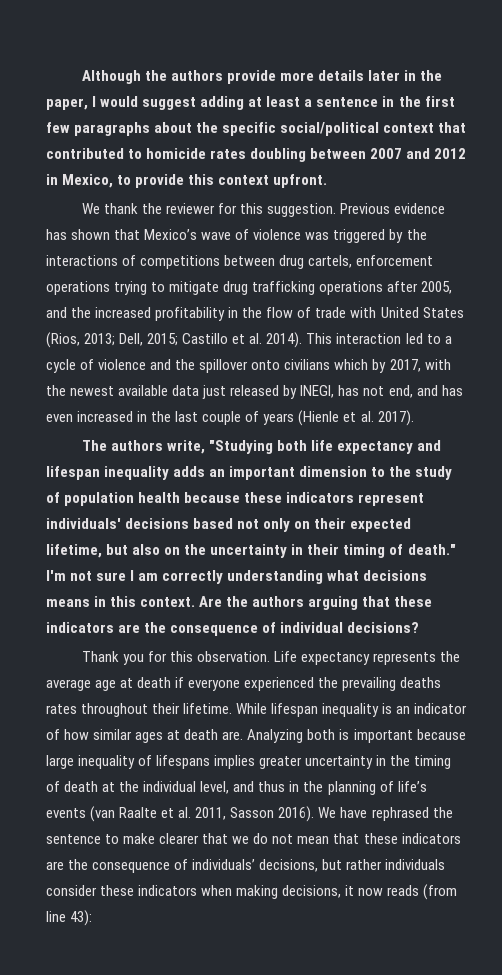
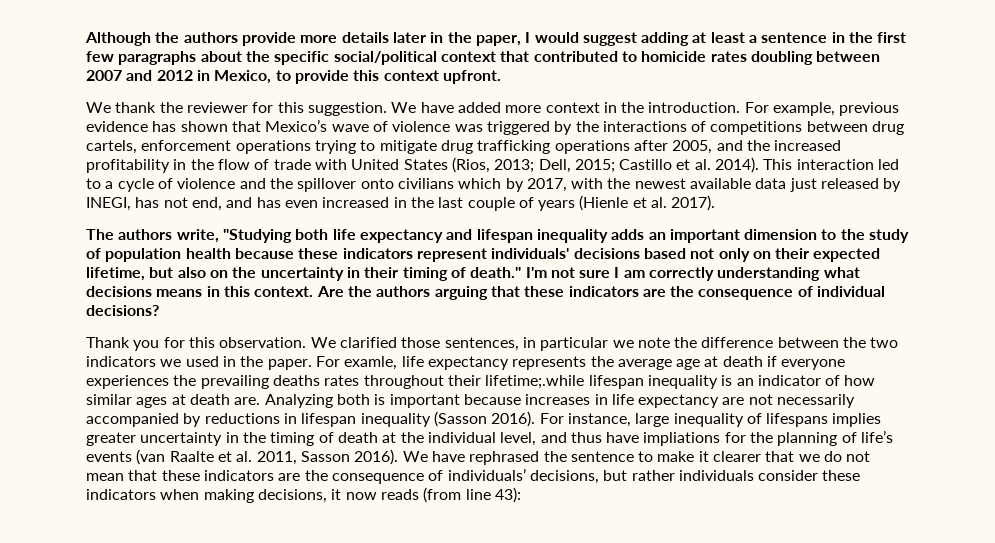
- Previous evidence has shown that Mexico’s wave of violence was triggered by the interactions of competitions between drug cartels, enforcement operations trying to mitigate drug trafficking operations after 2005, and the increased profitability in the flow of trade with United States (Rios, 2013; Dell, 2015; Castillo et al. 2014).
+ We have added more context in the introduction. For example, previous evidence has shown that Mexico’s wave of violence was triggered by the interactions of competitions between drug cartels, enforcement operations trying to mitigate drug trafficking operations after 2005, and the increased profitability in the flow of trade with United States (Rios, 2013; Dell, 2015; Castillo et al. 2014).
- Life expectancy represents the average age at death if everyone experienced the prevailing deaths rates throughout their lifetime. While lifespan inequality is an indicator of how similar ages at death are.
+ We clarified those sentences, in particular we note the difference between the two indicators we used in the paper. For examle, life expectancy represents the average age at death if everyone experiences the prevailing deaths rates throughout their lifetime;.while lifespan inequality is an indicator of how similar ages at death are.
- Analyzing both is important because large inequality of lifespans implies greater uncertainty in the timing of death at the individual level, and thus in the planning of life’s events (van Raalte et al. 2011, Sasson 2016).
+ Analyzing both is important because increases in life expectancy are not necessarily accompanied by reductions in lifespan inequality (Sasson 2016). For instance, large inequality of lifespans implies greater uncertainty in the timing of death at the individual level, and thus have impliations for the planning of life’s events (van Raalte et al. 2011, Sasson 2016).
- We have rephrased the sentence to make clearer that we do not mean that these indicators are the consequence of individuals’ decisions, but rather individuals consider these indicators when making decisions, it now reads (from line 43):
+ We have rephrased the sentence to make it clearer that we do not mean that these indicators are the consequence of individuals’ decisions, but rather individuals consider these indicators when making decisions, it now reads (from line 43):

